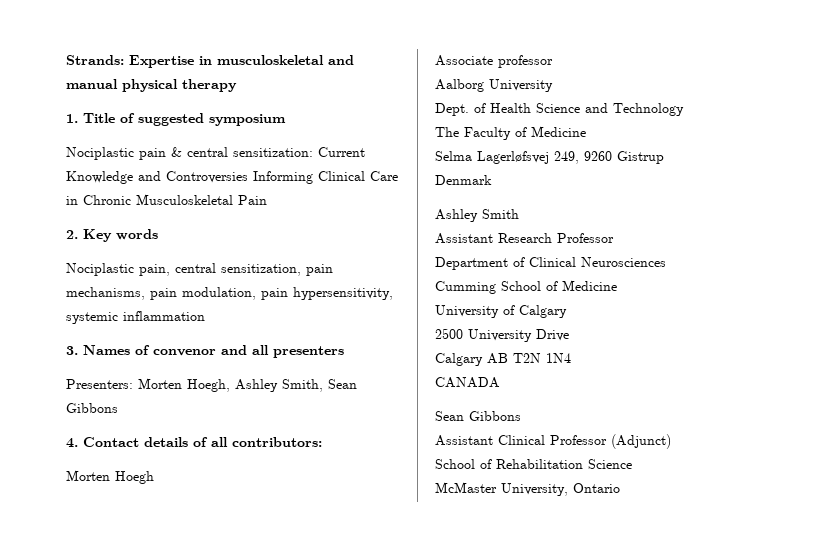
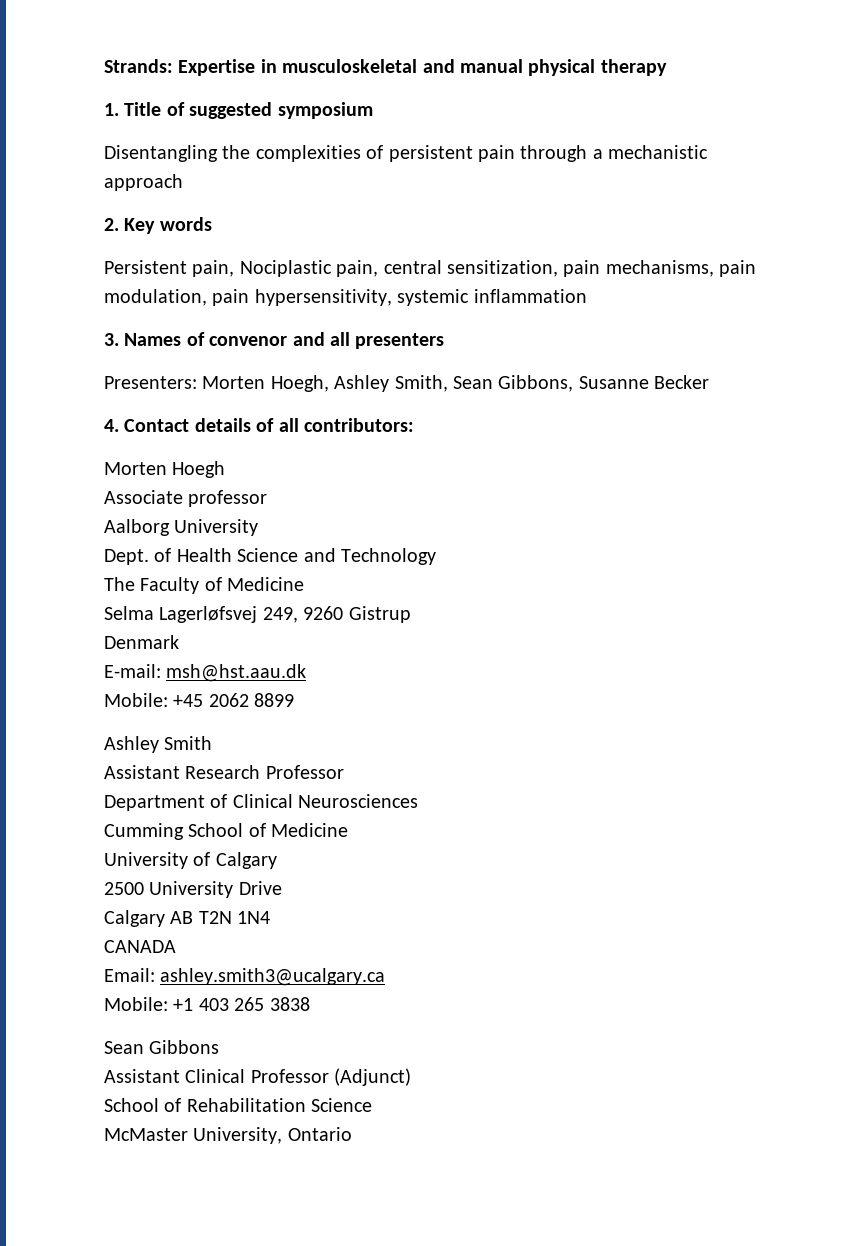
- Nociplastic pain & central sensitization: Current Knowledge and Controversies Informing Clinical Care in Chronic Musculoskeletal Pain
+ Disentangling the complexities of persistent pain through a mechanistic approach
- Nociplastic pain, central sensitization, pain mechanisms, pain modulation, pain hypersensitivity, systemic inflammation
+ Persistent pain, Nociplastic pain, central sensitization, pain mechanisms, pain modulation, pain hypersensitivity, systemic inflammation
- Presenters: Morten Hoegh, Ashley Smith, Sean Gibbons
+ Presenters: Morten Hoegh, Ashley Smith, Sean Gibbons, Susanne Becker
+ E-mail: msh@hst.aau.dk
+ Mobile: +45 2062 8899
+ Email: ashley.smith3@ucalgary.ca
+ Mobile: +1 403 265 3838

